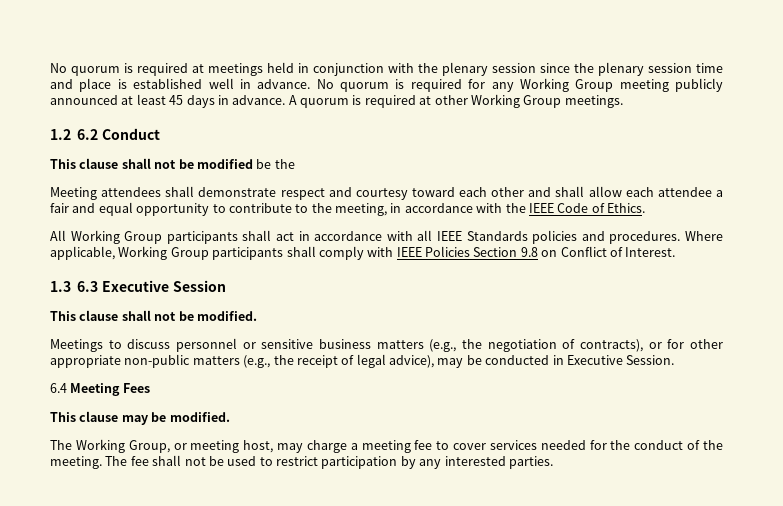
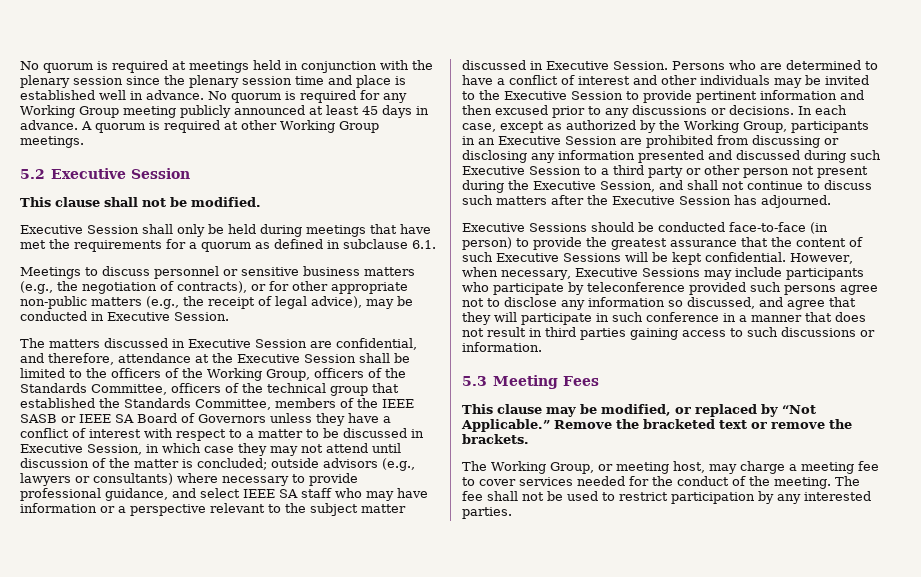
- 1.2 6.2 Conduct
- This clause shall not be modified be the
- Meeting attendees shall demonstrate respect and courtesy toward each other and shall allow each attendee a fair and equal opportunity to contribute to the meeting, in accordance with the IEEE Code of Ethics.
- All Working Group participants shall act in accordance with all IEEE Standards policies and procedures. Where applicable, Working Group participants shall comply with IEEE Policies Section 9.8 on Conflict of Interest.
- 1.3 6.3 Executive Session
+ 5.2 Executive Session
+ Executive Session shall only be held during meetings that have met the requirements for a quorum as defined in subclause 6.1.
- 6.4 Meeting Fees
+ The matters discussed in Executive Session are confidential, and therefore, attendance at the Executive Session shall be limited to the officers of the Working Group, officers of the Standards Committee, officers of the technical group that established the Standards Committee, members of the IEEE SASB or IEEE SA Board of Governors unless they have a conflict of interest with respect to a matter to be discussed in Executive Session, in which case they may not attend until discussion of the matter is concluded; outside advisors (e.g., lawyers or consultants) where necessary to provide professional guidance, and select IEEE SA staff who may have information or a perspective relevant to the subject matter discussed in Executive Session. Persons who are determined to have a conflict of interest and other individuals may be invited to the Executive Session to provide pertinent information and then excused prior to any discussions or decisions. In each case, except as authorized by the Working Group, participants in an Executive Session are prohibited from discussing or disclosing any information presented and discussed during such Executive Session to a third party or other person not present during the Executive Session, and shall not continue to discuss such matters after the Executive Session has adjourned.
+ Executive Sessions should be conducted face-to-face (in person) to provide the greatest assurance that the content of such Executive Sessions will be kept confidential. However, when necessary, Executive Sessions may include participants who participate by teleconference provided such persons agree not to disclose any information so discussed, and agree that they will participate in such conference in a manner that does not result in third parties gaining access to such discussions or information.
+ 5.3 Meeting Fees
- This clause may be modified.
+ This clause may be modified, or replaced by “Not Applicable.” Remove the bracketed text or remove the brackets.

